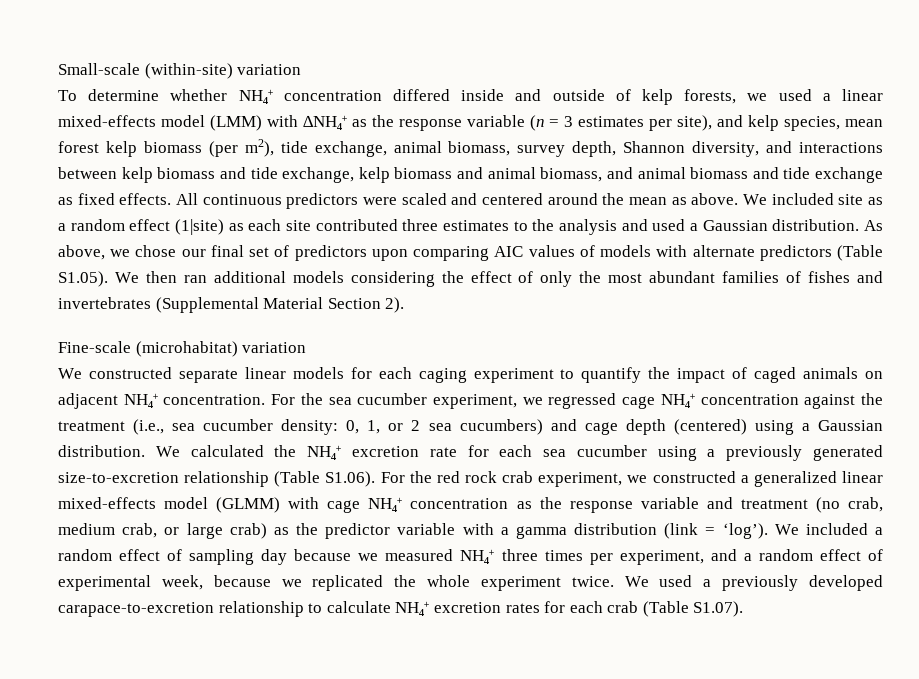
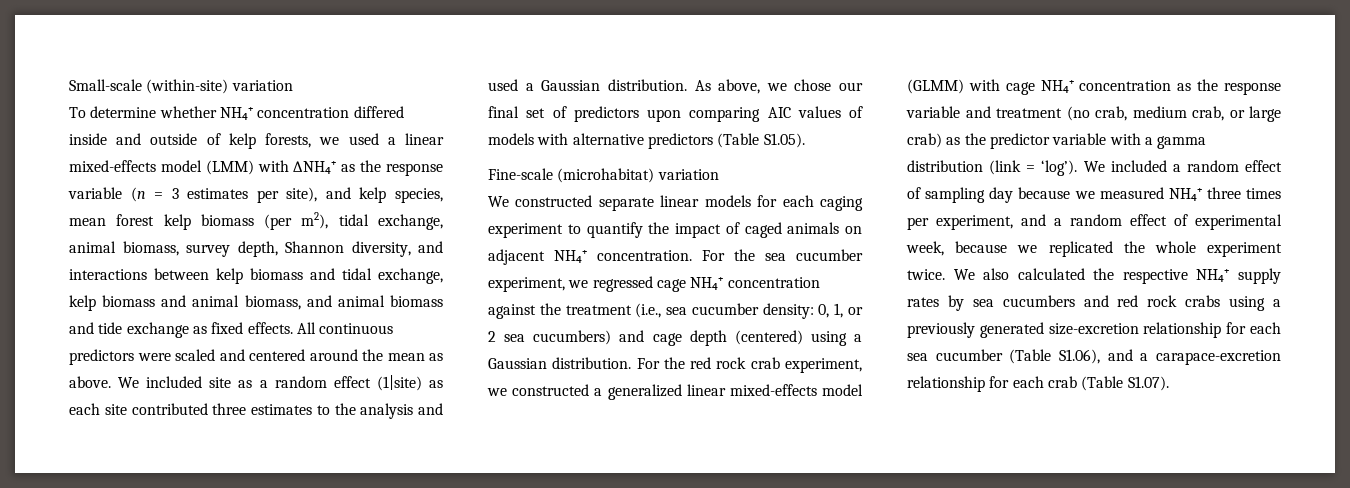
- To determine whether NH₄⁺ concentration differed inside and outside of kelp forests, we used a linear mixed-effects model (LMM) with ∆NH₄⁺ as the response variable (n = 3 estimates per site), and kelp species, mean forest kelp biomass (per m2), tide exchange, animal biomass, survey depth, Shannon diversity, and interactions between kelp biomass and tide exchange, kelp biomass and animal biomass, and animal biomass and tide exchange as fixed effects.
+ To determine whether NH₄⁺ concentration differed inside and outside of kelp forests, we used a linear mixed-effects model (LMM) with ∆NH₄⁺ as the response variable (n = 3 estimates per site), and kelp species, mean forest kelp biomass (per m2), tidal exchange, animal biomass, survey depth, Shannon diversity, and interactions between kelp biomass and tidal exchange, kelp biomass and animal biomass, and animal biomass and tide exchange as fixed effects.
- As above, we chose our final set of predictors upon comparing AIC values of models with alternate predictors (Table S1.05). We then ran additional models considering the effect of only the most abundant families of fishes and invertebrates (Supplemental Material Section 2).
+ As above, we chose our final set of predictors upon comparing AIC values of models with alternative predictors (Table S1.05).
- We calculated the NH₄⁺ excretion rate for each sea cucumber using a previously generated size-to-excretion relationship (Table S1.06). For the red rock crab experiment, we constructed a generalized linear mixed-effects model (GLMM) with cage NH₄⁺ concentration as the response variable and treatment (no crab, medium crab, or large crab) as the predictor variable with a gamma distribution (link = ‘log’).
+ For the red rock crab experiment, we constructed a generalized linear mixed-effects model (GLMM) with cage NH₄⁺ concentration as the response variable and treatment (no crab, medium crab, or large crab) as the predictor variable with a gamma distribution (link = ‘log’).
- We used a previously developed carapace-to-excretion relationship to calculate NH₄⁺ excretion rates for each crab (Table S1.07).
+ We also calculated the respective NH₄⁺ supply rates by sea cucumbers and red rock crabs using a previously generated size-excretion relationship for each sea cucumber (Table S1.06), and a carapace-excretion relationship for each crab (Table S1.07).

